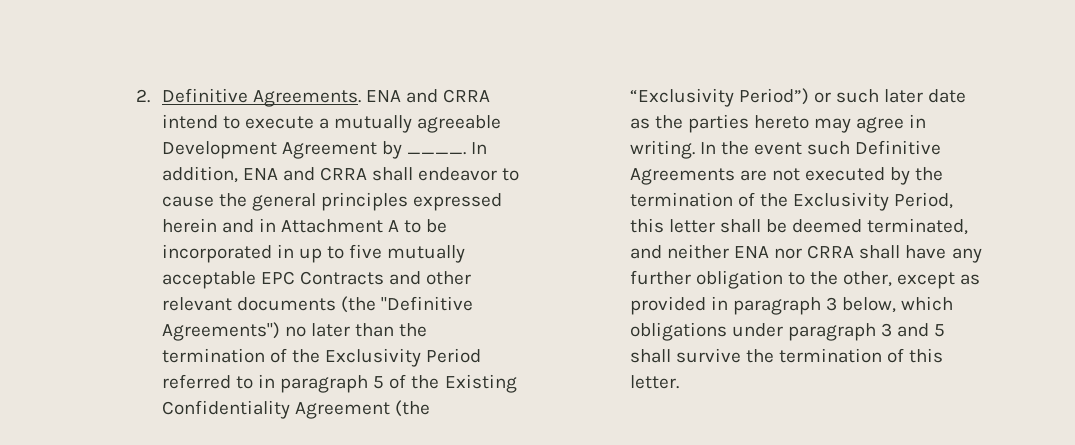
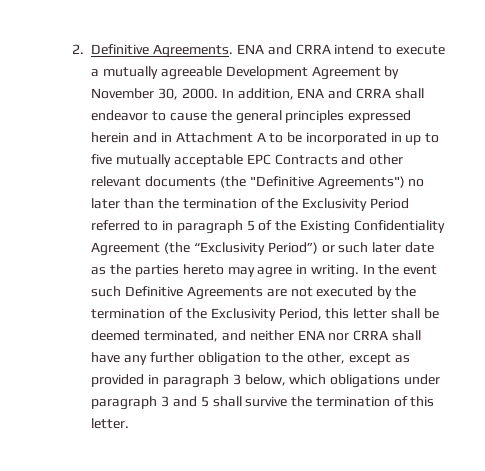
- ENA and CRRA intend to execute a mutually agreeable Development Agreement by ____.
+ ENA and CRRA intend to execute a mutually agreeable Development Agreement by November 30, 2000.

